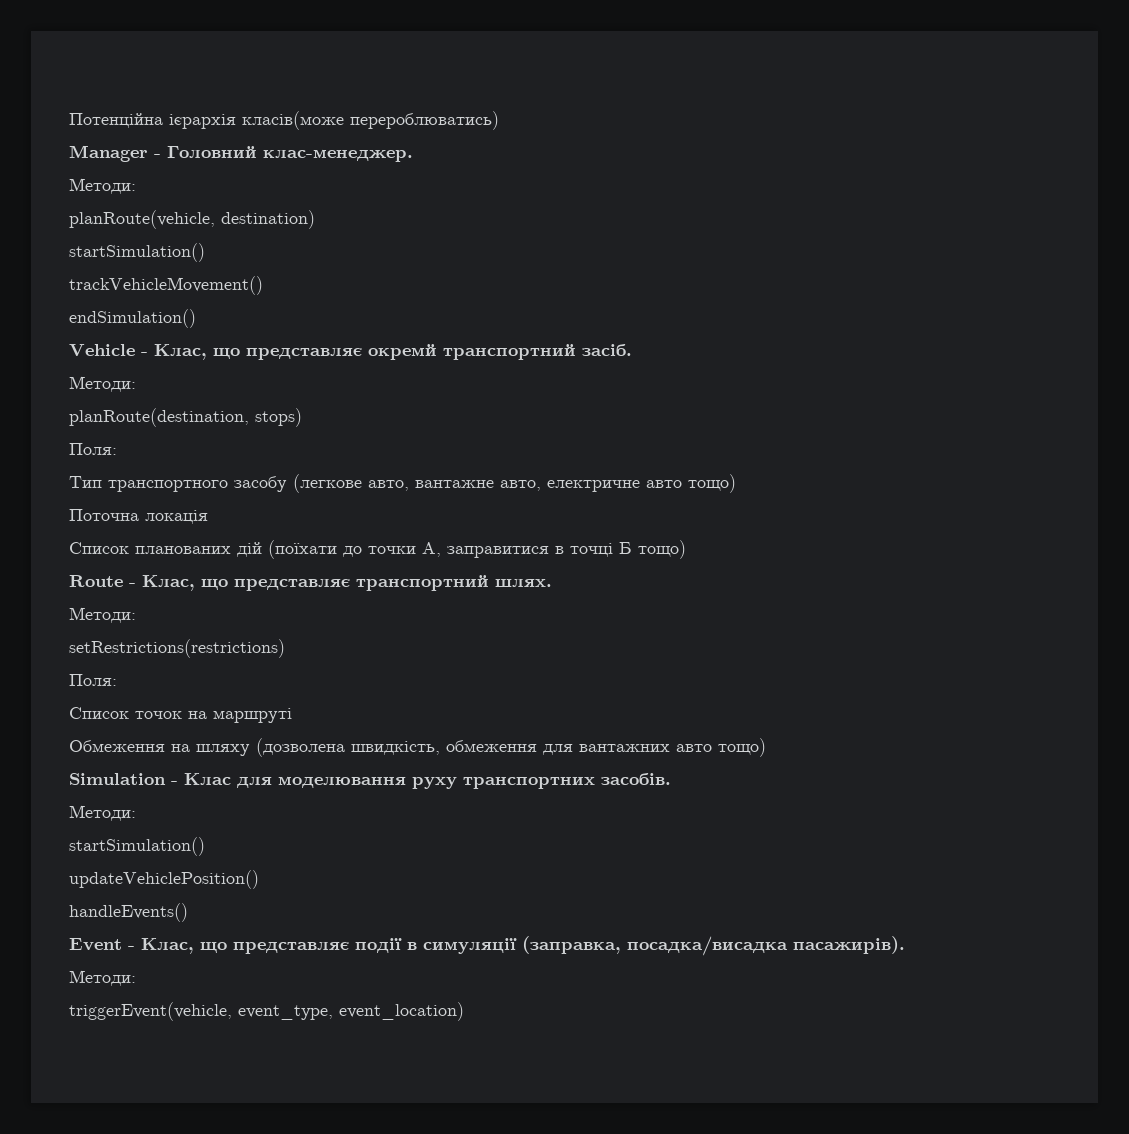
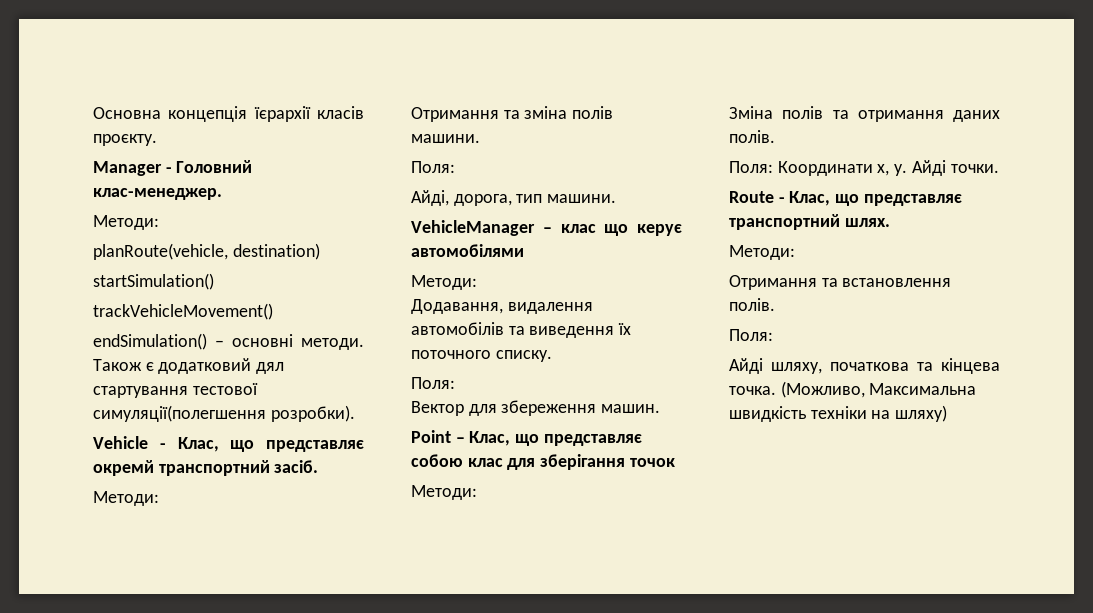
- Потенційна ієрархія класів(може перероблюватись)
+ Основна концепція їєрархії класів проєкту.
- endSimulation()
+ endSimulation() – основні методи. Також є додатковий дял стартування тестової симуляції(полегшення розробки).
- planRoute(destination, stops)
+ Отримання та зміна полів машини.
  Поля:
- Тип транспортного засобу (легкове авто, вантажне авто, електричне авто тощо)
- Поточна локація
- Список планованих дій (поїхати до точки А, заправитися в точці Б тощо)
+ Айді, дорога, тип машини.
+ VehicleManager – клас що керує автомобілями
+ Методи:
+ Додавання, видалення автомобілів та виведення їх поточного списку.
+ Поля:
+ Вектор для збереження машин.
+ Point – Клас, що представляє собою клас для зберігання точок
+ Методи:
+ Зміна полів та отримання даних полів.
+ Поля: Координати х, у. Айді точки.
- setRestrictions(restrictions)
+ Отримання та встановлення полів.
  Поля:
- Список точок на маршруті
- Обмеження на шляху (дозволена швидкість, обмеження для вантажних авто тощо)
- Simulation - Клас для моделювання руху транспортних засобів.
- Методи:
- startSimulation()
- updateVehiclePosition()
- handleEvents()
- Event - Клас, що представляє події в симуляції (заправка, посадка/висадка пасажирів).
- Методи:
- triggerEvent(vehicle, event_type, event_location)
+ Айді шляху, початкова та кінцева точка. (Можливо, Максимальна швидкість техніки на шляху)

